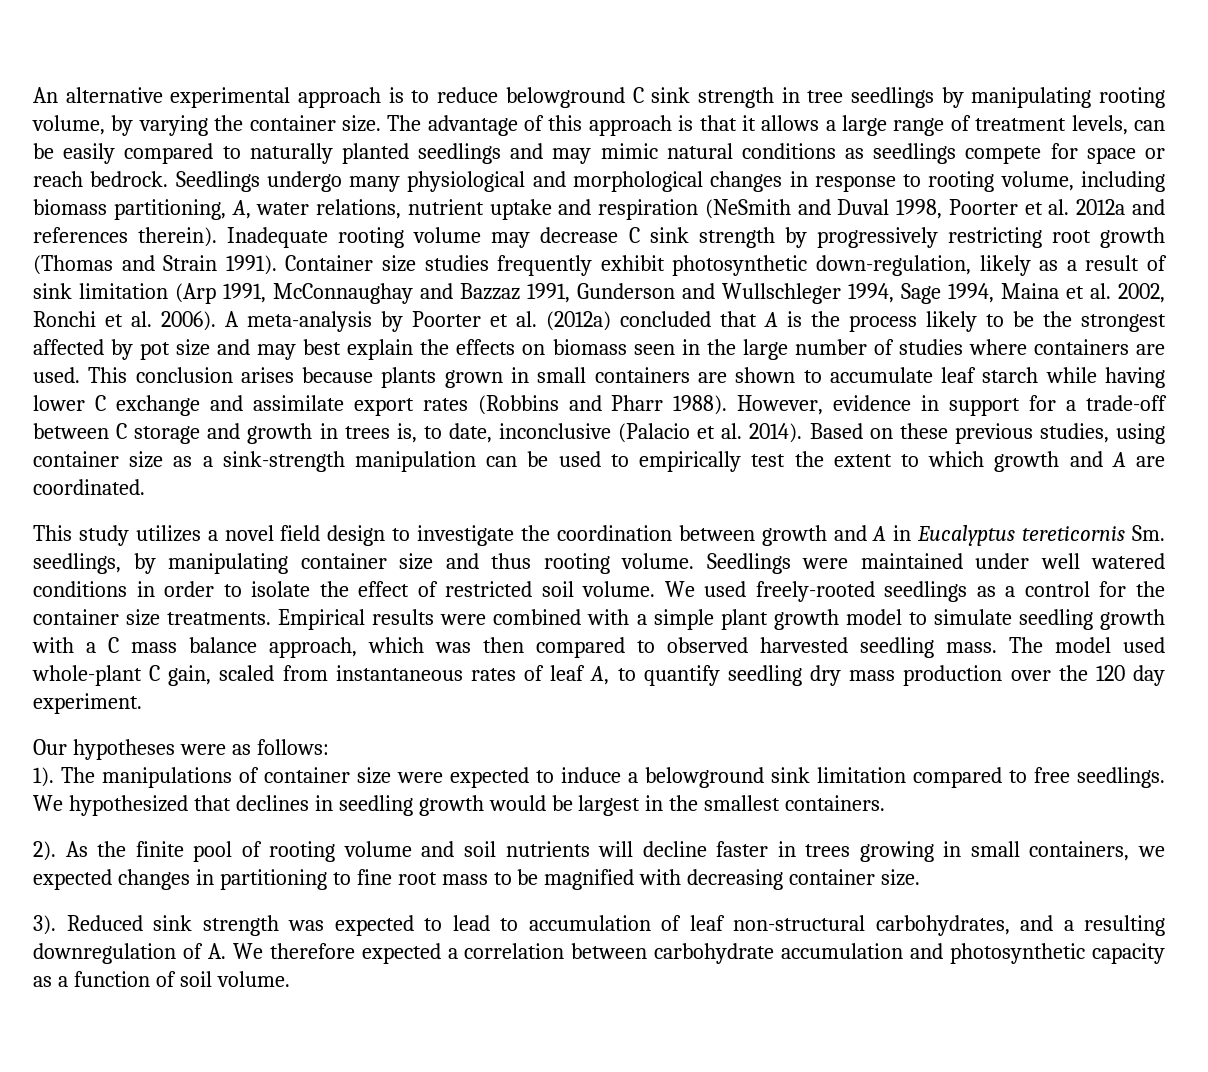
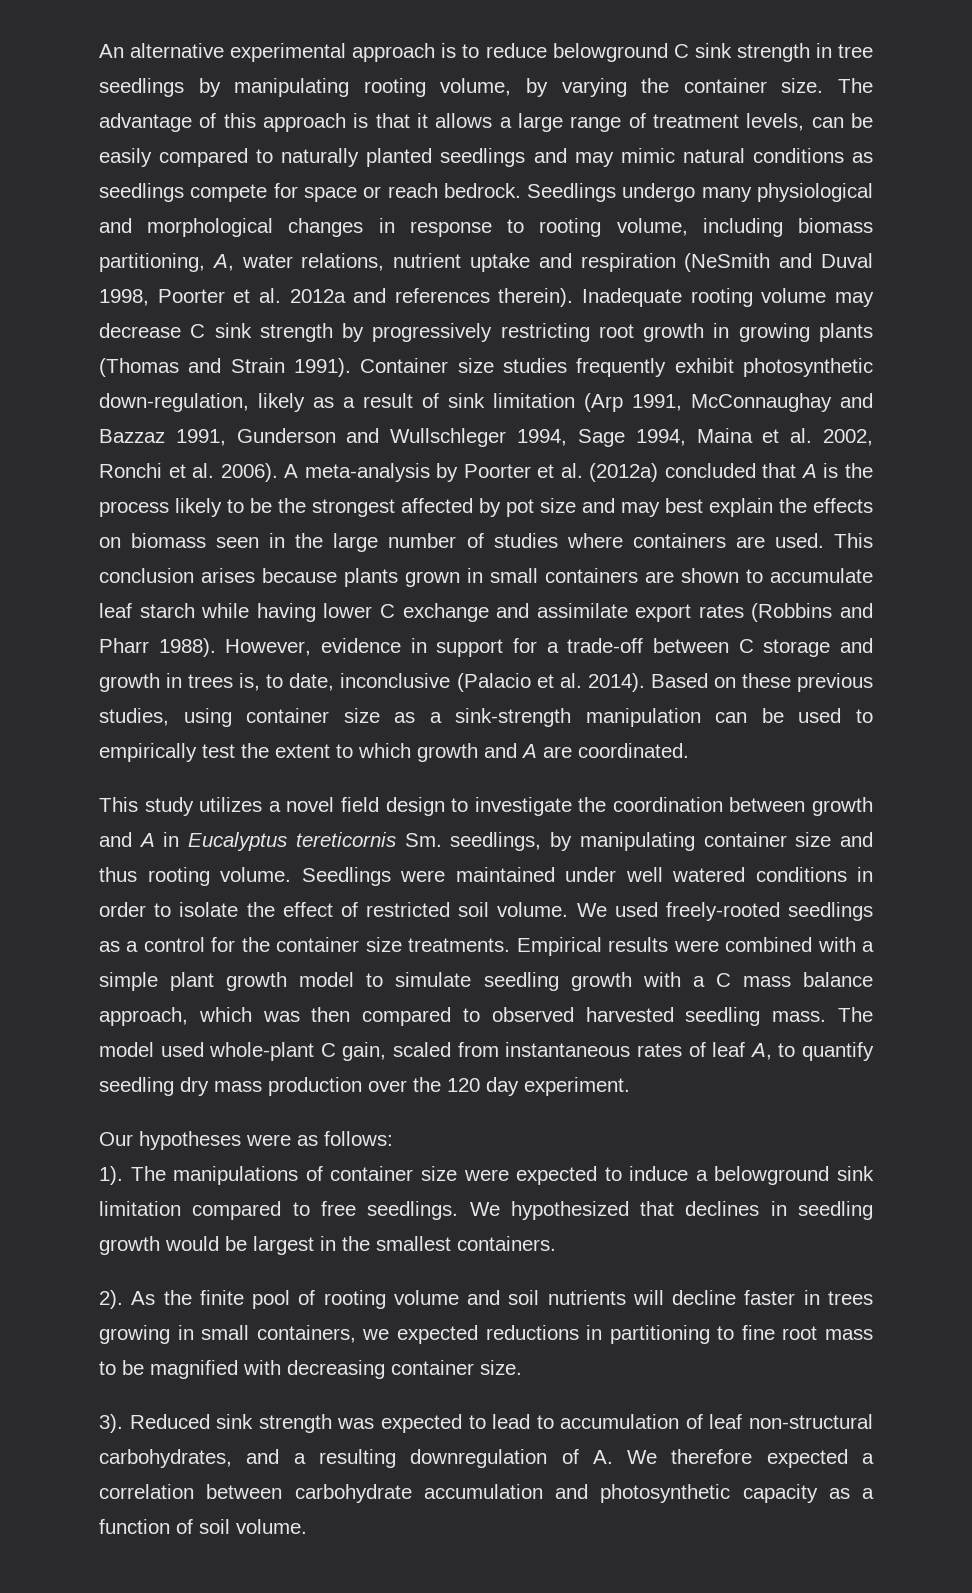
- Inadequate rooting volume may decrease C sink strength by progressively restricting root growth (Thomas and Strain 1991).
+ Inadequate rooting volume may decrease C sink strength by progressively restricting root growth in growing plants (Thomas and Strain 1991).
- As the finite pool of rooting volume and soil nutrients will decline faster in trees growing in small containers, we expected changes in partitioning to fine root mass to be magnified with decreasing container size.
+ As the finite pool of rooting volume and soil nutrients will decline faster in trees growing in small containers, we expected reductions in partitioning to fine root mass to be magnified with decreasing container size.

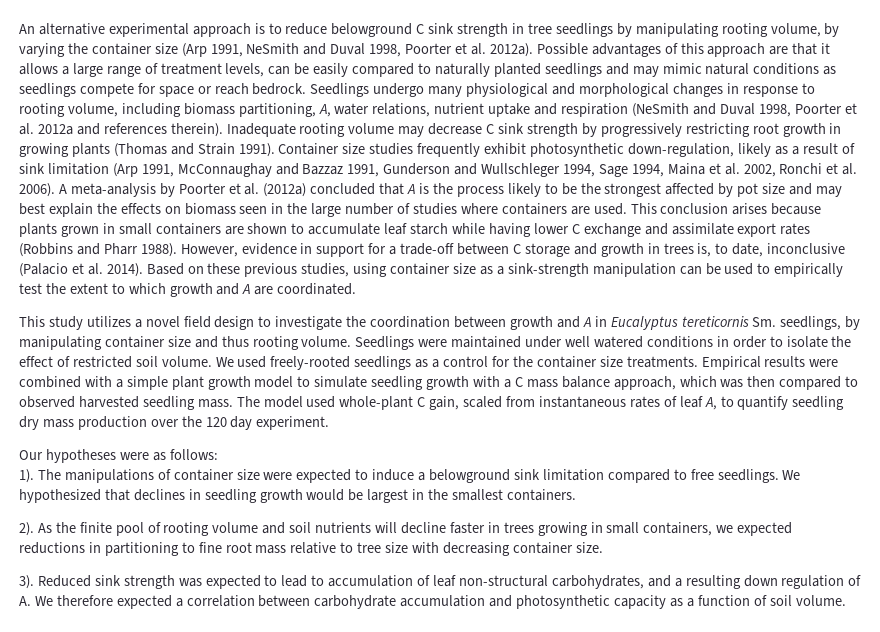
- An alternative experimental approach is to reduce belowground C sink strength in tree seedlings by manipulating rooting volume, by varying the container size. The advantage of this approach is that it allows a large range of treatment levels, can be easily compared to naturally planted seedlings and may mimic natural conditions as seedlings compete for space or reach bedrock.
+ An alternative experimental approach is to reduce belowground C sink strength in tree seedlings by manipulating rooting volume, by varying the container size (Arp 1991, NeSmith and Duval 1998, Poorter et al. 2012a). Possible advantages of this approach are that it allows a large range of treatment levels, can be easily compared to naturally planted seedlings and may mimic natural conditions as seedlings compete for space or reach bedrock.
- As the finite pool of rooting volume and soil nutrients will decline faster in trees growing in small containers, we expected reductions in partitioning to fine root mass to be magnified with decreasing container size.
+ As the finite pool of rooting volume and soil nutrients will decline faster in trees growing in small containers, we expected reductions in partitioning to fine root mass relative to tree size with decreasing container size.
- Reduced sink strength was expected to lead to accumulation of leaf non-structural carbohydrates, and a resulting downregulation of A. We therefore expected a correlation between carbohydrate accumulation and photosynthetic capacity as a function of soil volume.
+ Reduced sink strength was expected to lead to accumulation of leaf non-structural carbohydrates, and a resulting down regulation of A. We therefore expected a correlation between carbohydrate accumulation and photosynthetic capacity as a function of soil volume.

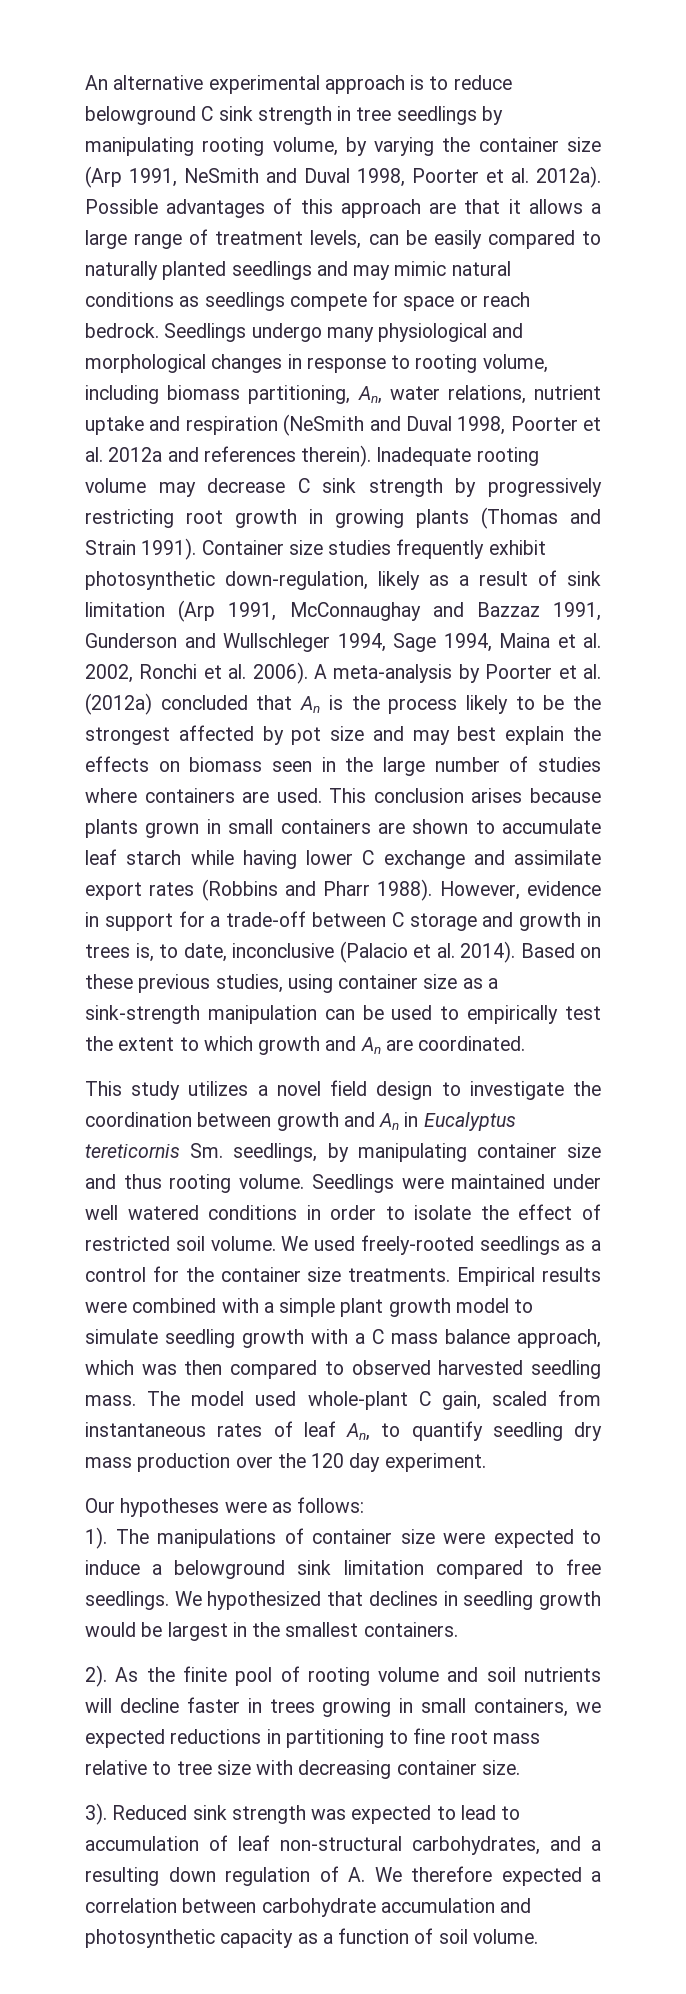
- Seedlings undergo many physiological and morphological changes in response to rooting volume, including biomass partitioning, A, water relations, nutrient uptake and respiration (NeSmith and Duval 1998, Poorter et al. 2012a and references therein).
+ Seedlings undergo many physiological and morphological changes in response to rooting volume, including biomass partitioning, An, water relations, nutrient uptake and respiration (NeSmith and Duval 1998, Poorter et al. 2012a and references therein).
- A meta-analysis by Poorter et al. (2012a) concluded that A is the process likely to be the strongest affected by pot size and may best explain the effects on biomass seen in the large number of studies where containers are used.
+ A meta-analysis by Poorter et al. (2012a) concluded that An is the process likely to be the strongest affected by pot size and may best explain the effects on biomass seen in the large number of studies where containers are used.
- Based on these previous studies, using container size as a sink-strength manipulation can be used to empirically test the extent to which growth and A are coordinated.
+ Based on these previous studies, using container size as a sink-strength manipulation can be used to empirically test the extent to which growth and An are coordinated.
- This study utilizes a novel field design to investigate the coordination between growth and A in Eucalyptus tereticornis Sm. seedlings, by manipulating container size and thus rooting volume.
+ This study utilizes a novel field design to investigate the coordination between growth and An in Eucalyptus tereticornis Sm. seedlings, by manipulating container size and thus rooting volume.
- The model used whole-plant C gain, scaled from instantaneous rates of leaf A, to quantify seedling dry mass production over the 120 day experiment.
+ The model used whole-plant C gain, scaled from instantaneous rates of leaf An, to quantify seedling dry mass production over the 120 day experiment.

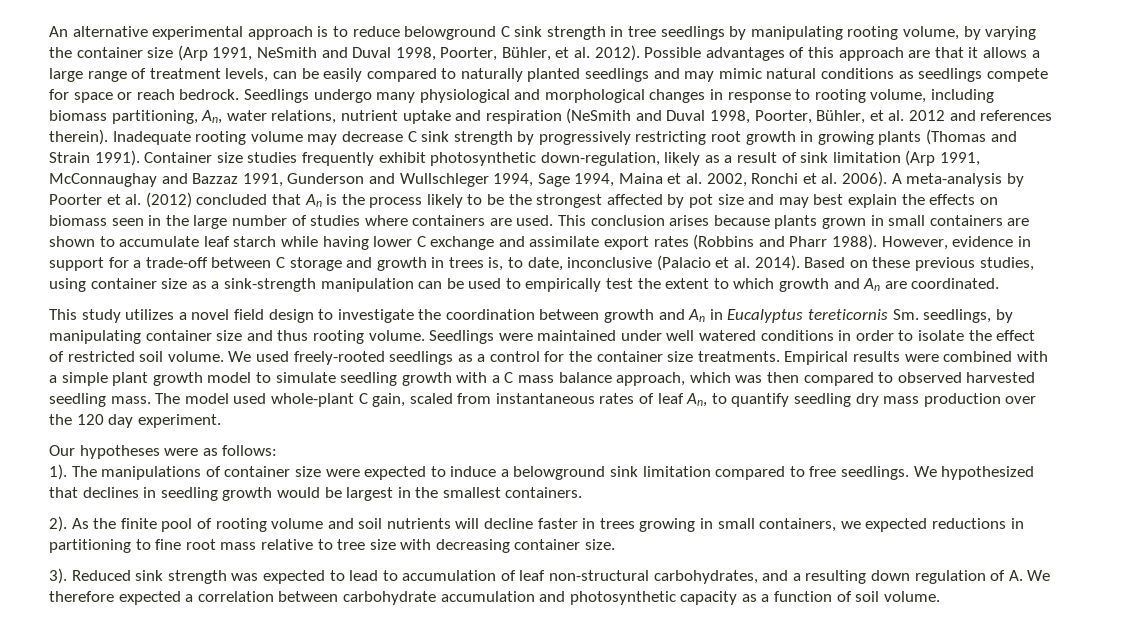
- An alternative experimental approach is to reduce belowground C sink strength in tree seedlings by manipulating rooting volume, by varying the container size (Arp 1991, NeSmith and Duval 1998, Poorter et al. 2012a).
+ An alternative experimental approach is to reduce belowground C sink strength in tree seedlings by manipulating rooting volume, by varying the container size (Arp 1991, NeSmith and Duval 1998, Poorter, Bühler, et al. 2012).
- Seedlings undergo many physiological and morphological changes in response to rooting volume, including biomass partitioning, An, water relations, nutrient uptake and respiration (NeSmith and Duval 1998, Poorter et al. 2012a and references therein).
+ Seedlings undergo many physiological and morphological changes in response to rooting volume, including biomass partitioning, An, water relations, nutrient uptake and respiration (NeSmith and Duval 1998, Poorter, Bühler, et al. 2012 and references therein).
- A meta-analysis by Poorter et al. (2012a) concluded that An is the process likely to be the strongest affected by pot size and may best explain the effects on biomass seen in the large number of studies where containers are used.
+ A meta-analysis by Poorter et al. (2012) concluded that An is the process likely to be the strongest affected by pot size and may best explain the effects on biomass seen in the large number of studies where containers are used.

